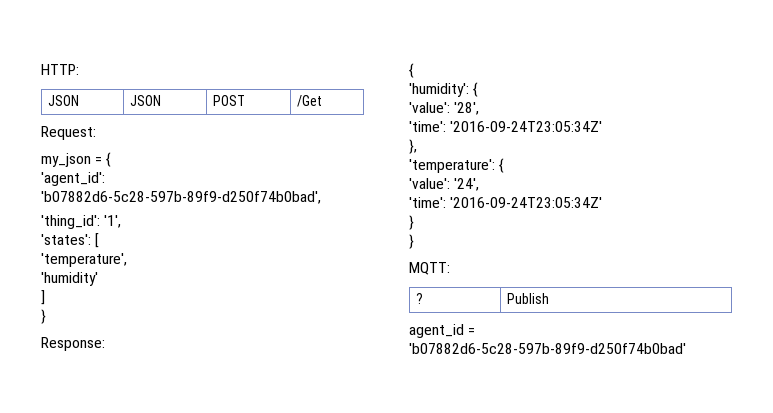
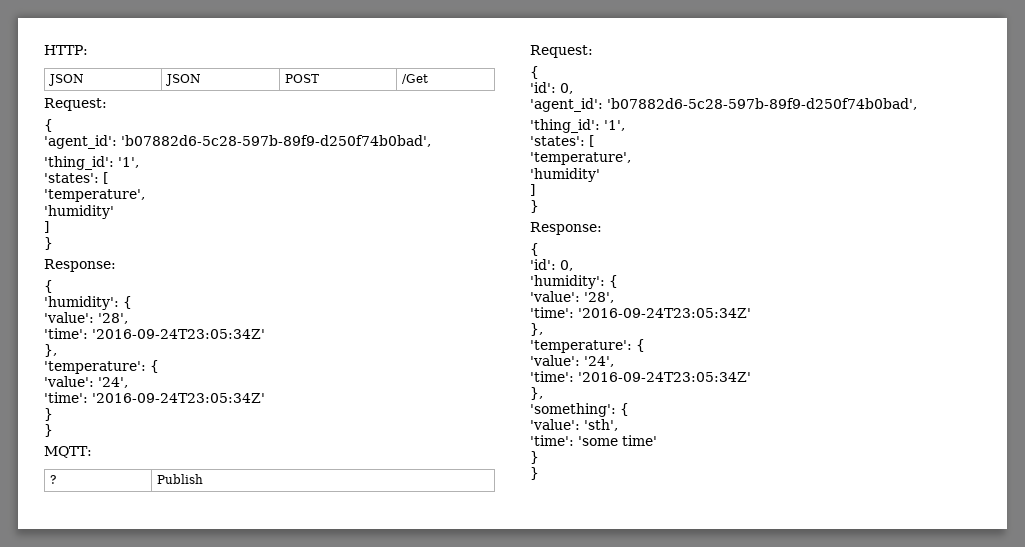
  JSON | JSON | POST | /Get
  Request:
- my_json = {
+ {
  ? | Publish
- agent_id = 'b07882d6-5c28-597b-89f9-d250f74b0bad'
+ Request:
+ {
+ 'id': 0,
+ 'agent_id': 'b07882d6-5c28-597b-89f9-d250f74b0bad',
+ 'thing_id': '1',
+ 'states': [
+ 'temperature',
+ 'humidity'
+ ]
+ }
+ Response:
+ {
+ 'id': 0,
+ 'humidity': {
+ 'value': '28',
+ 'time': '2016-09-24T23:05:34Z'
+ },
+ 'temperature': {
+ 'value': '24',
+ 'time': '2016-09-24T23:05:34Z'
+ },
+ 'something': {
+ 'value': 'sth',
+ 'time': 'some time'
+ }
+ }

